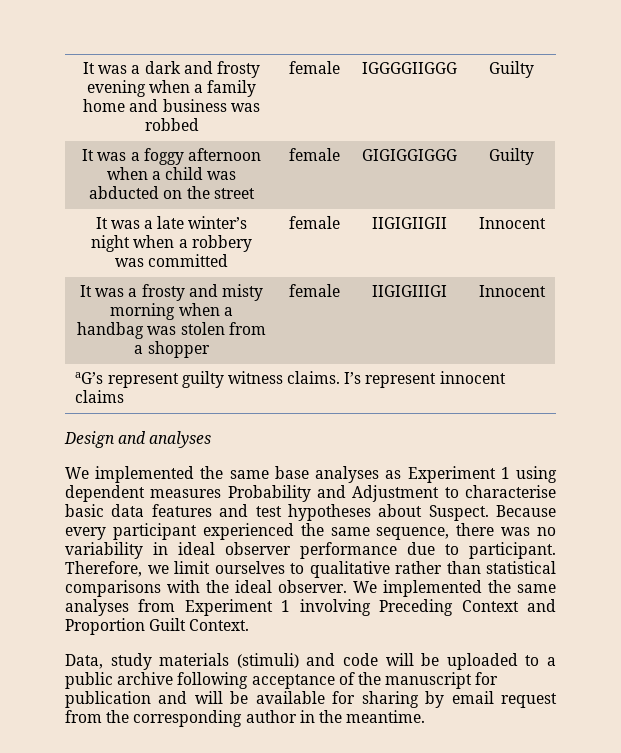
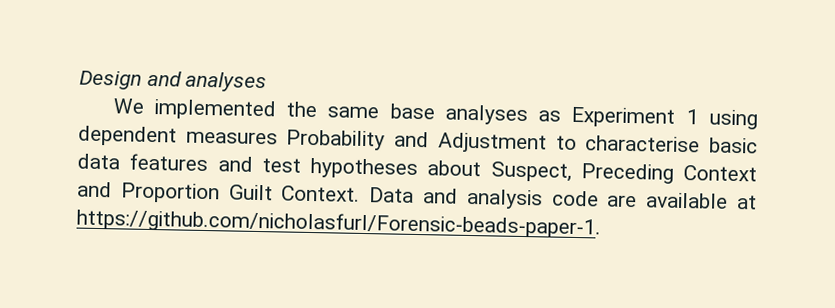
- It was a dark and frosty evening when a family home and business was robbed | female | IGGGGIIGGG | Guilty
- It was a foggy afternoon when a child was abducted on the street | female | GIGIGGIGGG | Guilty
- It was a late winter’s night when a robbery was committed | female | IIGIGIIGII | Innocent
- It was a frosty and misty morning when a handbag was stolen from a shopper | female | IIGIGIIIGI | Innocent
- aG’s represent guilty witness claims. I’s represent innocent claims
- We implemented the same base analyses as Experiment 1 using dependent measures Probability and Adjustment to characterise basic data features and test hypotheses about Suspect. Because every participant experienced the same sequence, there was no variability in ideal observer performance due to participant. Therefore, we limit ourselves to qualitative rather than statistical comparisons with the ideal observer. We implemented the same analyses from Experiment 1 involving Preceding Context and Proportion Guilt Context.
- Data, study materials (stimuli) and code will be uploaded to a public archive following acceptance of the manuscript for publication and will be available for sharing by email request from the corresponding author in the meantime.
+ We implemented the same base analyses as Experiment 1 using dependent measures Probability and Adjustment to characterise basic data features and test hypotheses about Suspect, Preceding Context and Proportion Guilt Context. Data and analysis code are available at https://github.com/nicholasfurl/Forensic-beads-paper-1.

